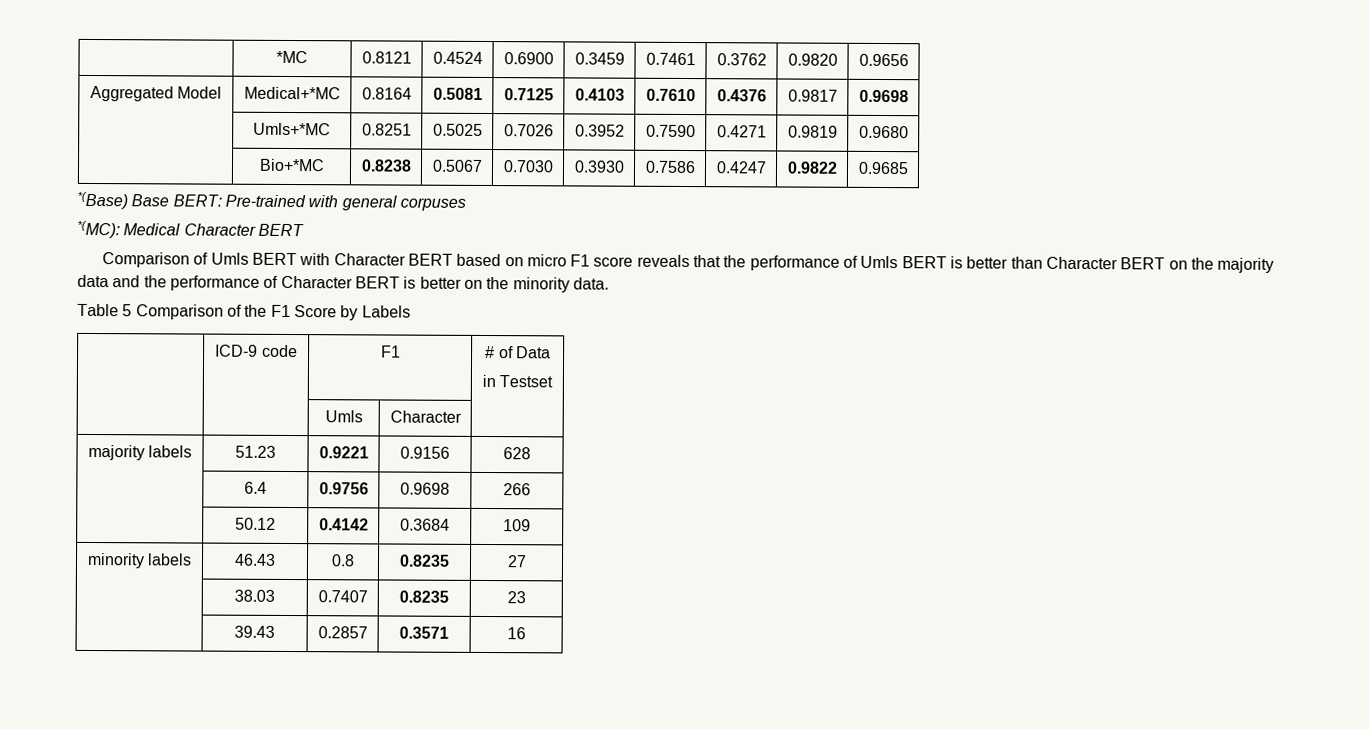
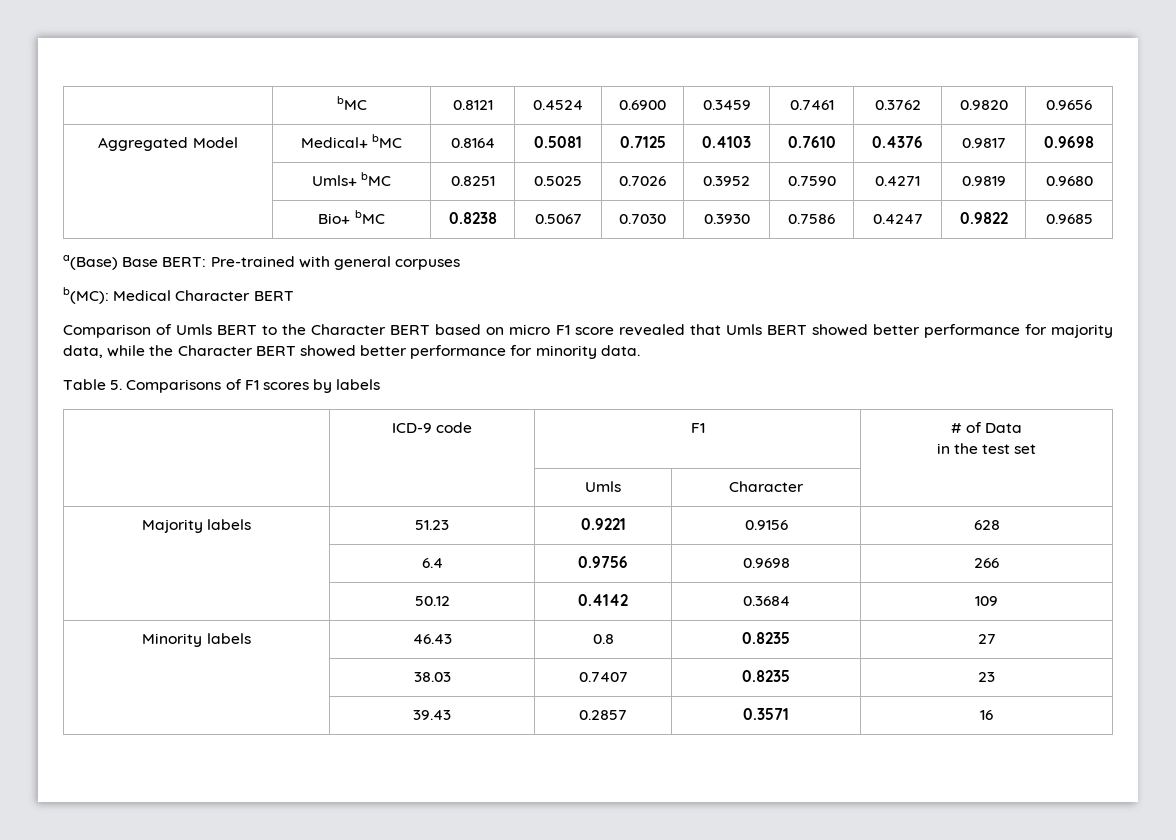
- | *MC | 0.8121 | 0.4524 | 0.6900 | 0.3459 | 0.7461 | 0.3762 | 0.9820 | 0.9656
+ | bMC | 0.8121 | 0.4524 | 0.6900 | 0.3459 | 0.7461 | 0.3762 | 0.9820 | 0.9656
- Aggregated Model | Medical+*MC | 0.8164 | 0.5081 | 0.7125 | 0.4103 | 0.7610 | 0.4376 | 0.9817 | 0.9698
+ Aggregated Model | Medical+ bMC | 0.8164 | 0.5081 | 0.7125 | 0.4103 | 0.7610 | 0.4376 | 0.9817 | 0.9698
- | Umls+*MC | 0.8251 | 0.5025 | 0.7026 | 0.3952 | 0.7590 | 0.4271 | 0.9819 | 0.9680
+ | Umls+ bMC | 0.8251 | 0.5025 | 0.7026 | 0.3952 | 0.7590 | 0.4271 | 0.9819 | 0.9680
- | Bio+*MC | 0.8238 | 0.5067 | 0.7030 | 0.3930 | 0.7586 | 0.4247 | 0.9822 | 0.9685
+ | Bio+ bMC | 0.8238 | 0.5067 | 0.7030 | 0.3930 | 0.7586 | 0.4247 | 0.9822 | 0.9685
- *(Base) Base BERT: Pre-trained with general corpuses
+ a(Base) Base BERT: Pre-trained with general corpuses
- *(MC): Medical Character BERT
+ b(MC): Medical Character BERT
- Comparison of Umls BERT with Character BERT based on micro F1 score reveals that the performance of Umls BERT is better than Character BERT on the majority data and the performance of Character BERT is better on the minority data.
- Table 5 Comparison of the F1 Score by Labels
+ Comparison of Umls BERT to the Character BERT based on micro F1 score revealed that Umls BERT showed better performance for majority data, while the Character BERT showed better performance for minority data.
+ Table 5. Comparisons of F1 scores by labels
  | ICD-9 code | F1 | # of Data
- in Testset
+ in the test set
- majority labels | 51.23 | 0.9221 | 0.9156 | 628
+ Majority labels | 51.23 | 0.9221 | 0.9156 | 628
- minority labels | 46.43 | 0.8 | 0.8235 | 27
+ Minority labels | 46.43 | 0.8 | 0.8235 | 27

